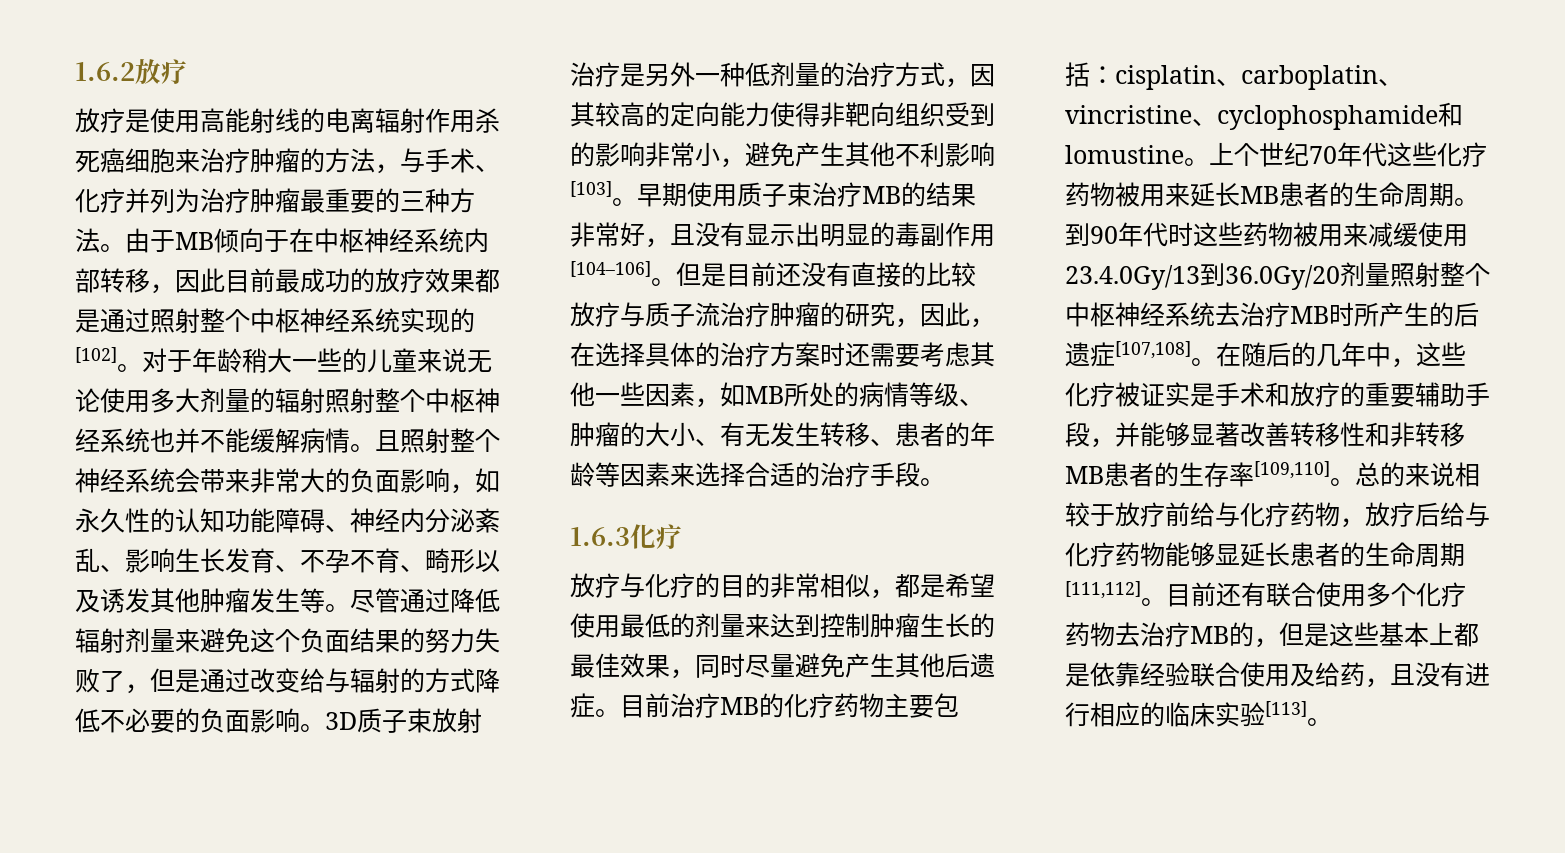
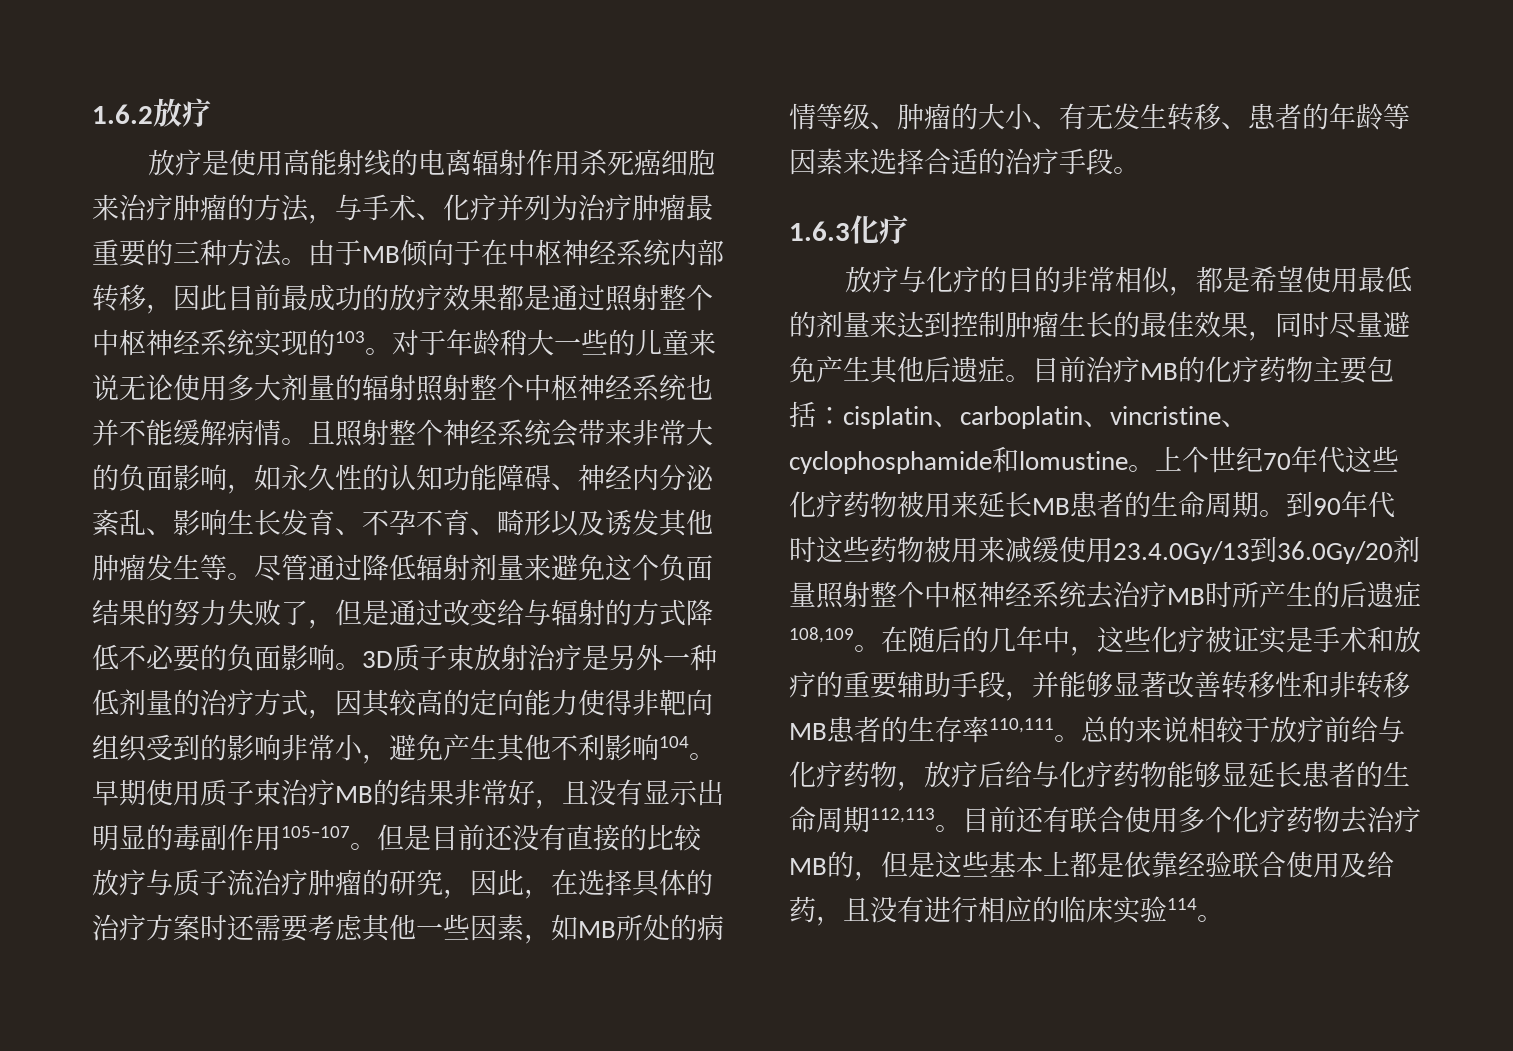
- 由于MB倾向于在中枢神经系统内部转移，因此目前最成功的放疗效果都是通过照射整个中枢神经系统实现的[102]。
+ 由于MB倾向于在中枢神经系统内部转移，因此目前最成功的放疗效果都是通过照射整个中枢神经系统实现的103。
- 3D质子束放射治疗是另外一种低剂量的治疗方式，因其较高的定向能力使得非靶向组织受到的影响非常小，避免产生其他不利影响[103]。
+ 3D质子束放射治疗是另外一种低剂量的治疗方式，因其较高的定向能力使得非靶向组织受到的影响非常小，避免产生其他不利影响104。
- 早期使用质子束治疗MB的结果非常好，且没有显示出明显的毒副作用[104–106]。
+ 早期使用质子束治疗MB的结果非常好，且没有显示出明显的毒副作用105–107。
- 到90年代时这些药物被用来减缓使用23.4.0Gy/13到36.0Gy/20剂量照射整个中枢神经系统去治疗MB时所产生的后遗症[107,108]。
+ 到90年代时这些药物被用来减缓使用23.4.0Gy/13到36.0Gy/20剂量照射整个中枢神经系统去治疗MB时所产生的后遗症108,109。
- 在随后的几年中，这些化疗被证实是手术和放疗的重要辅助手段，并能够显著改善转移性和非转移MB患者的生存率[109,110]。
+ 在随后的几年中，这些化疗被证实是手术和放疗的重要辅助手段，并能够显著改善转移性和非转移MB患者的生存率110,111。
- 总的来说相较于放疗前给与化疗药物，放疗后给与化疗药物能够显延长患者的生命周期[111,112]。
+ 总的来说相较于放疗前给与化疗药物，放疗后给与化疗药物能够显延长患者的生命周期112,113。
- 目前还有联合使用多个化疗药物去治疗MB的，但是这些基本上都是依靠经验联合使用及给药，且没有进行相应的临床实验[113]。
+ 目前还有联合使用多个化疗药物去治疗MB的，但是这些基本上都是依靠经验联合使用及给药，且没有进行相应的临床实验114。

